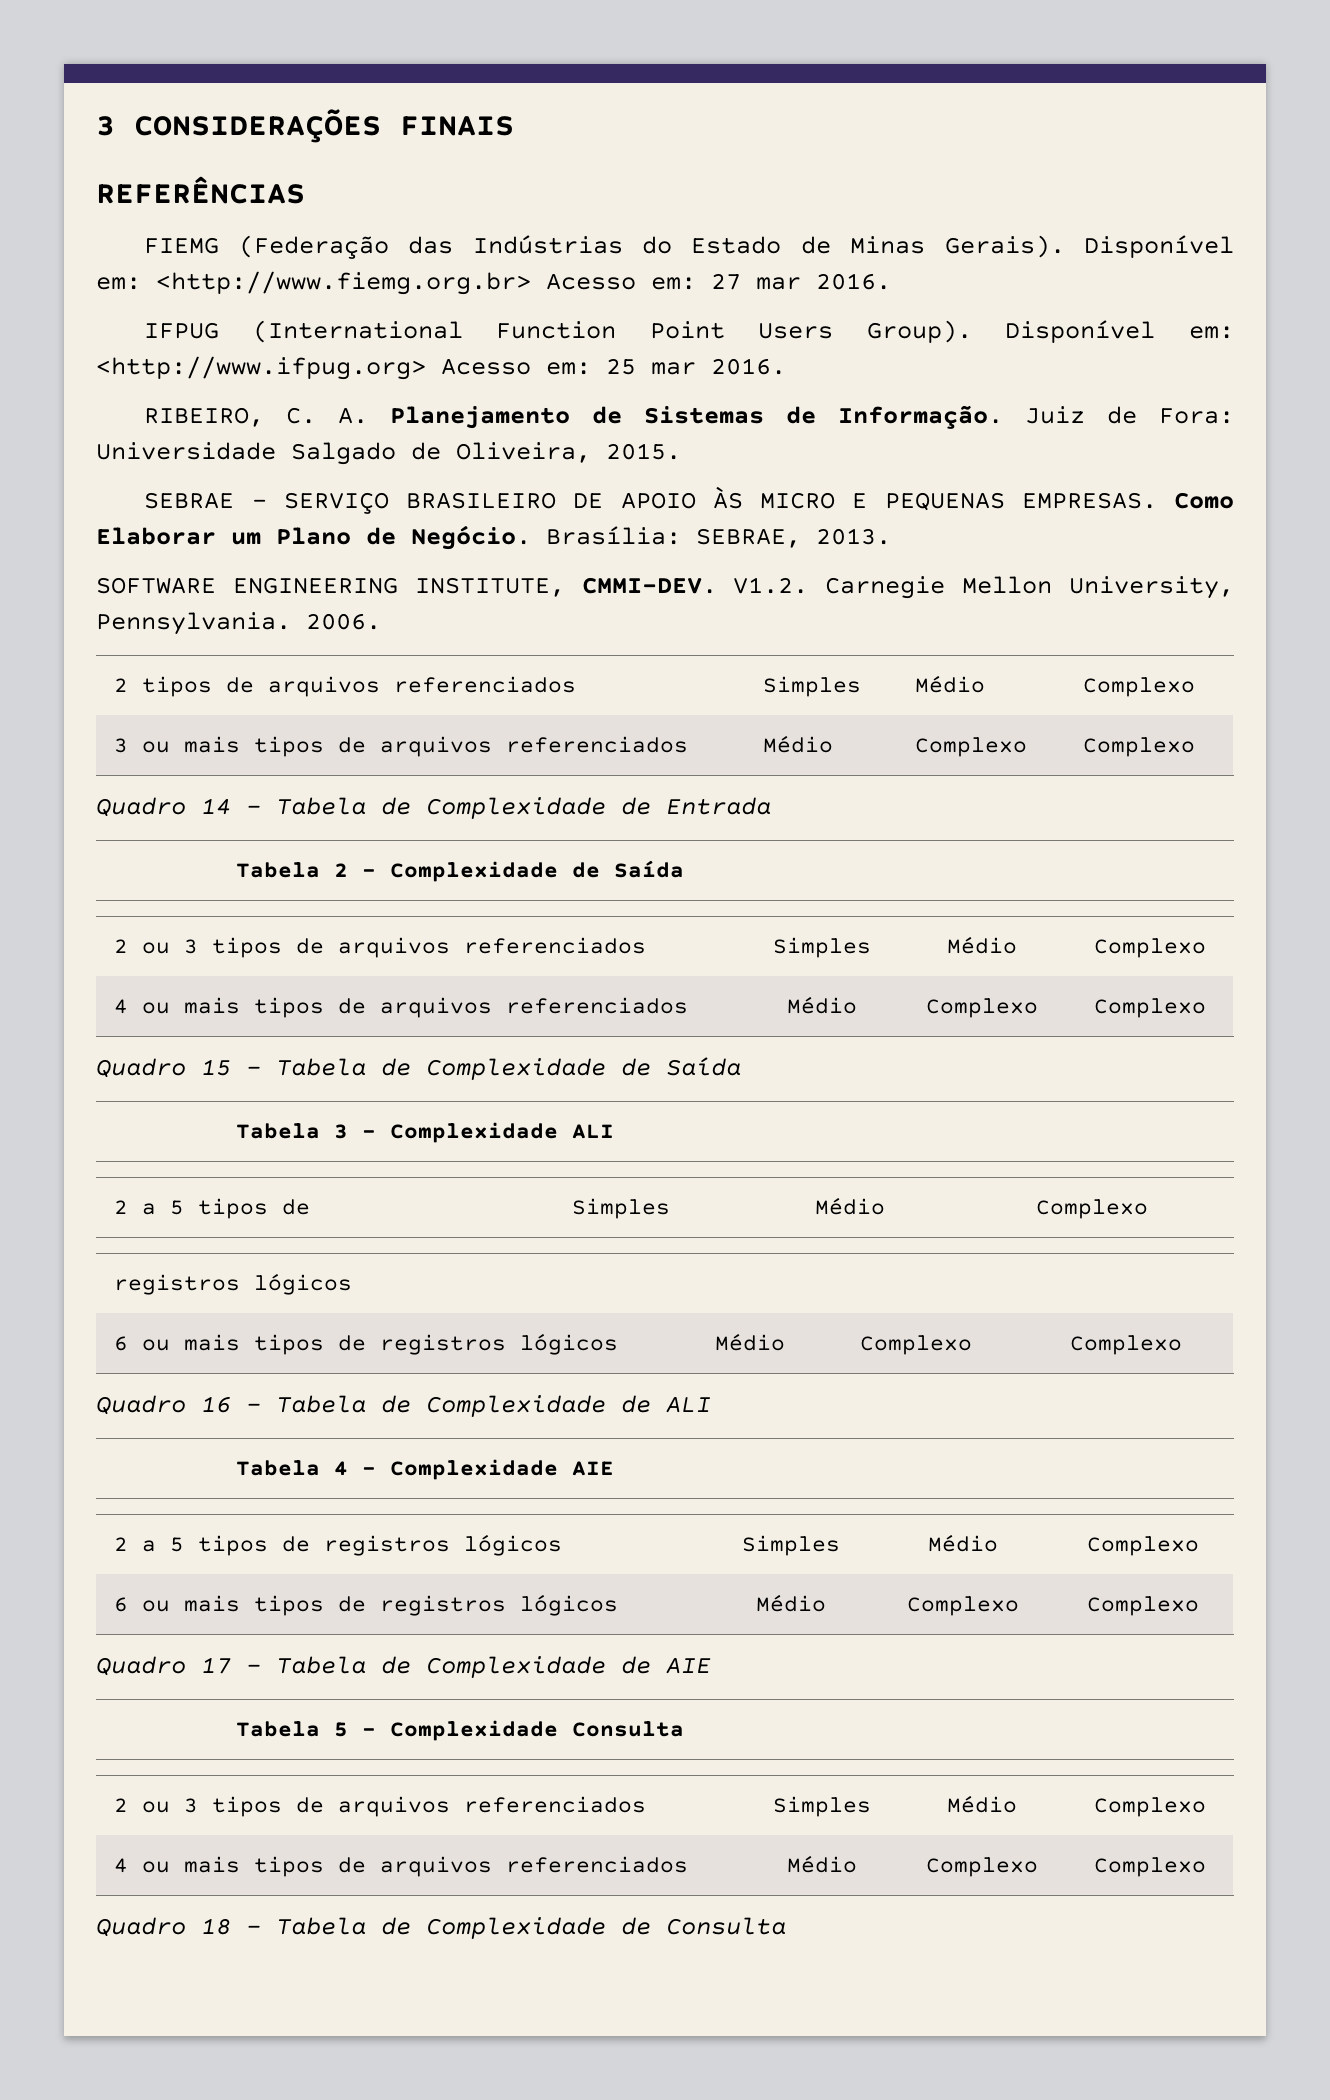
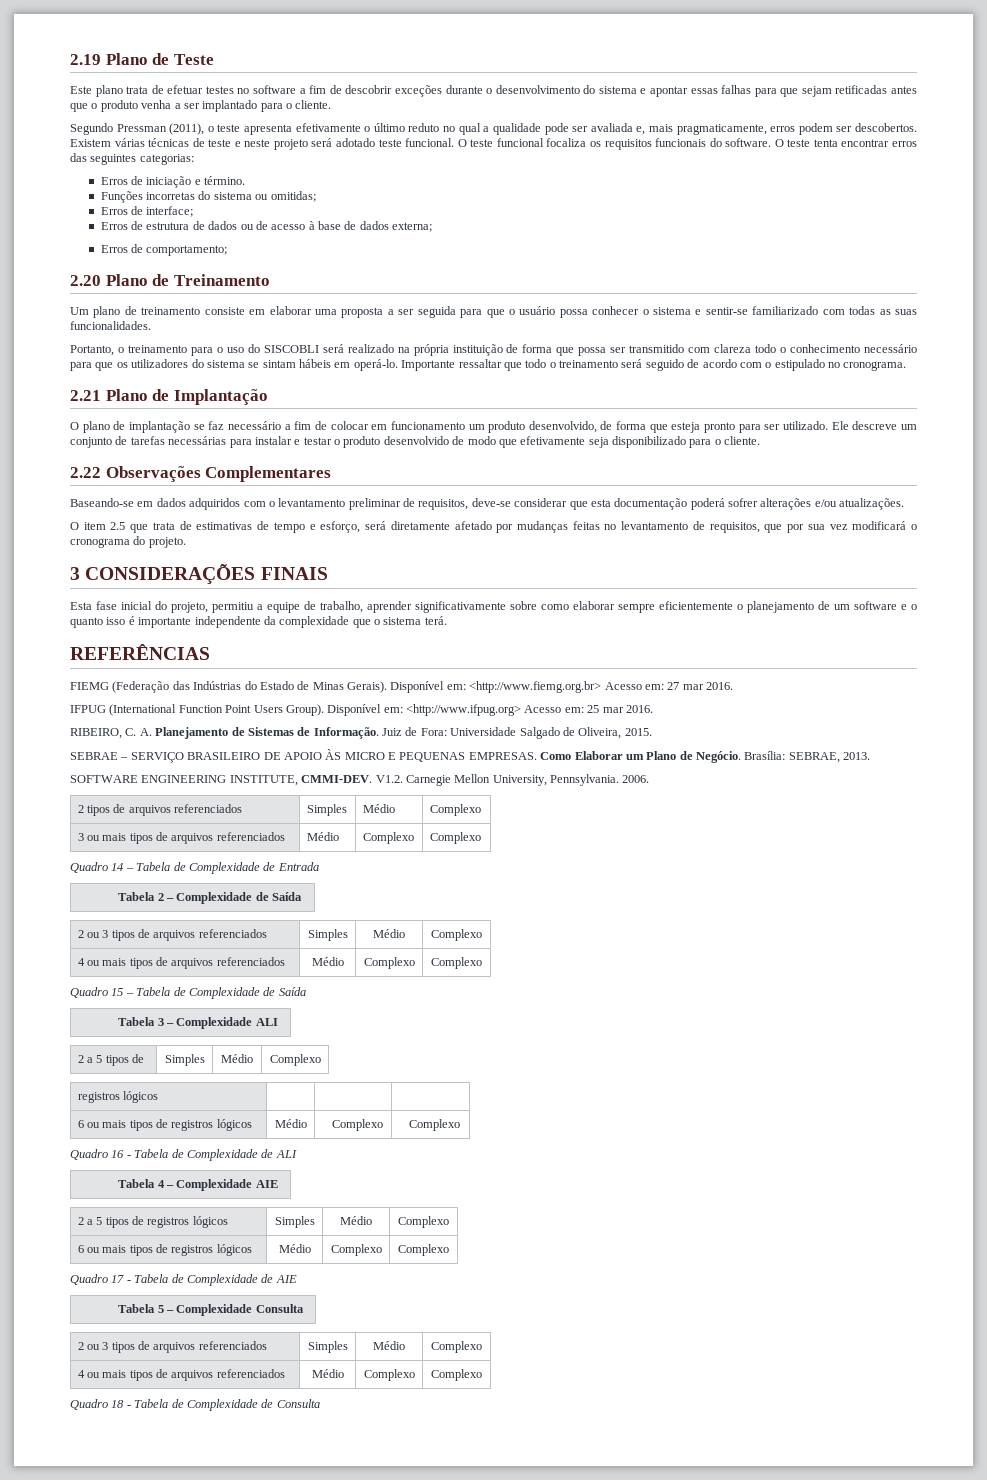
+ 2.19 Plano de Teste
+ Este plano trata de efetuar testes no software a fim de descobrir exceções durante o desenvolvimento do sistema e apontar essas falhas para que sejam retificadas antes que o produto venha a ser implantado para o cliente.
+ Segundo Pressman (2011), o teste apresenta efetivamente o último reduto no qual a qualidade pode ser avaliada e, mais pragmaticamente, erros podem ser descobertos. Existem várias técnicas de teste e neste projeto será adotado teste funcional. O teste funcional focaliza os requisitos funcionais do software. O teste tenta encontrar erros das seguintes categorias:
+ Erros de iniciação e término.
+ Funções incorretas do sistema ou omitidas;
+ Erros de interface;
+ Erros de estrutura de dados ou de acesso à base de dados externa;
+ Erros de comportamento;
+ 2.20 Plano de Treinamento
+ Um plano de treinamento consiste em elaborar uma proposta a ser seguida para que o usuário possa conhecer o sistema e sentir-se familiarizado com todas as suas funcionalidades.
+ Portanto, o treinamento para o uso do SISCOBLI será realizado na própria instituição de forma que possa ser transmitido com clareza todo o conhecimento necessário para que os utilizadores do sistema se sintam hábeis em operá-lo. Importante ressaltar que todo o treinamento será seguido de acordo com o estipulado no cronograma.
+ 2.21 Plano de Implantação
+ O plano de implantação se faz necessário a fim de colocar em funcionamento um produto desenvolvido, de forma que esteja pronto para ser utilizado. Ele descreve um conjunto de tarefas necessárias para instalar e testar o produto desenvolvido de modo que efetivamente seja disponibilizado para o cliente.
+ 2.22 Observações Complementares
+ Baseando-se em dados adquiridos com o levantamento preliminar de requisitos, deve-se considerar que esta documentação poderá sofrer alterações e/ou atualizações.
+ O item 2.5 que trata de estimativas de tempo e esforço, será diretamente afetado por mudanças feitas no levantamento de requisitos, que por sua vez modificará o cronograma do projeto.
  3 CONSIDERAÇÕES FINAIS
+ Esta fase inicial do projeto, permitiu a equipe de trabalho, aprender significativamente sobre como elaborar sempre eficientemente o planejamento de um software e o quanto isso é importante independente da complexidade que o sistema terá.

